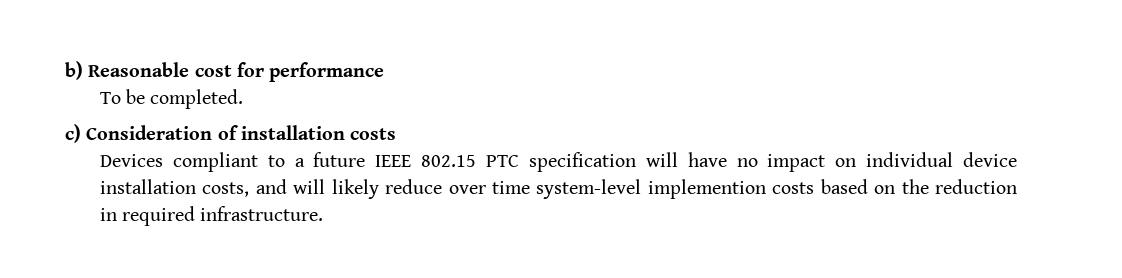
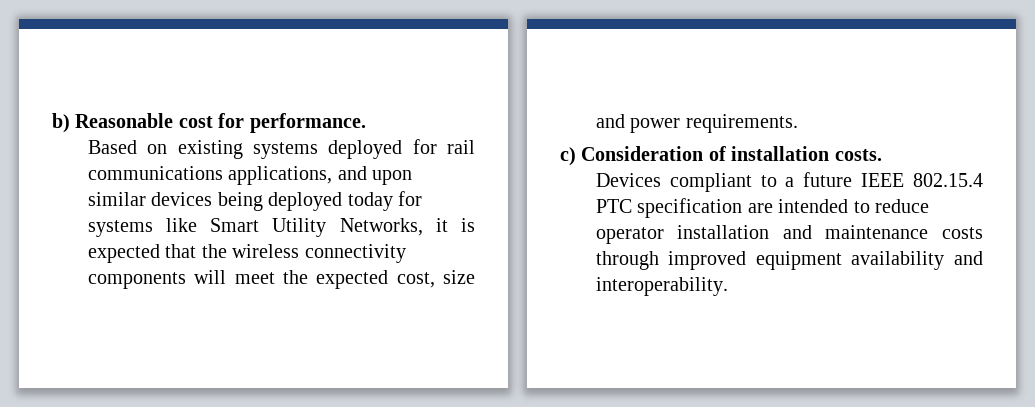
- b) Reasonable cost for performance
- To be completed.
+ b) Reasonable cost for performance.
+ Based on existing systems deployed for rail communications applications, and upon similar devices being deployed today for systems like Smart Utility Networks, it is expected that the wireless connectivity components will meet the expected cost, size and power requirements.
- c) Consideration of installation costs
+ c) Consideration of installation costs.
- Devices compliant to a future IEEE 802.15 PTC specification will have no impact on individual device installation costs, and will likely reduce over time system-level implemention costs based on the reduction in required infrastructure.
+ Devices compliant to a future IEEE 802.15.4 PTC specification are intended to reduce operator installation and maintenance costs through improved equipment availability and interoperability.

